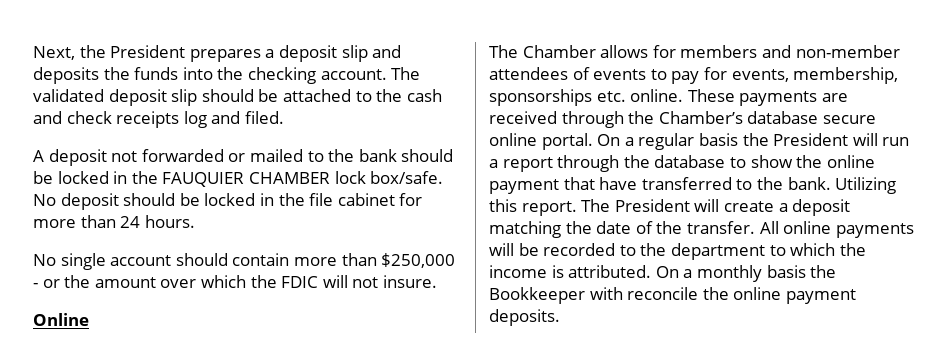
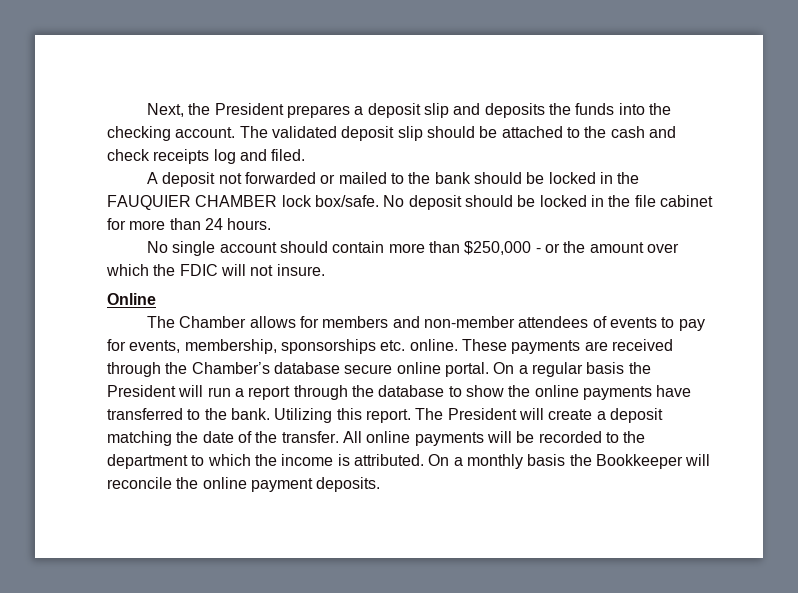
- On a regular basis the President will run a report through the database to show the online payment that have transferred to the bank.
+ On a regular basis the President will run a report through the database to show the online payments have transferred to the bank.
- On a monthly basis the Bookkeeper with reconcile the online payment deposits.
+ On a monthly basis the Bookkeeper will reconcile the online payment deposits.

